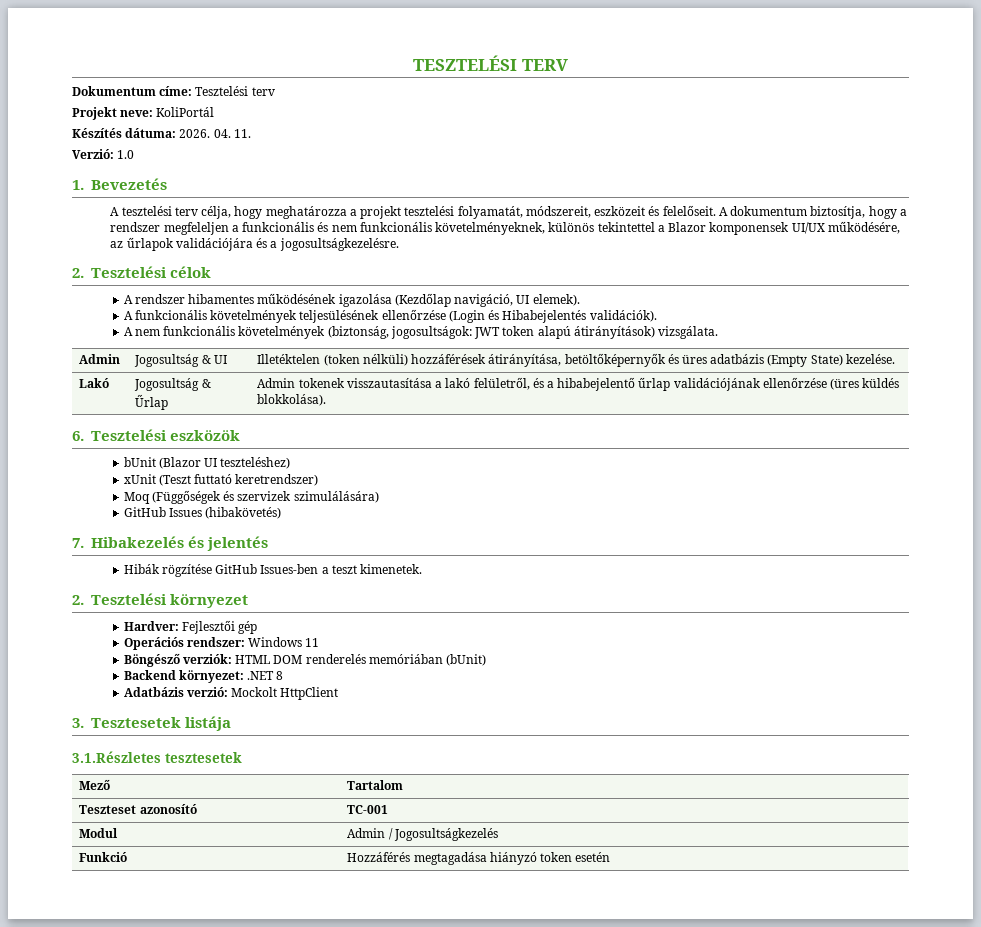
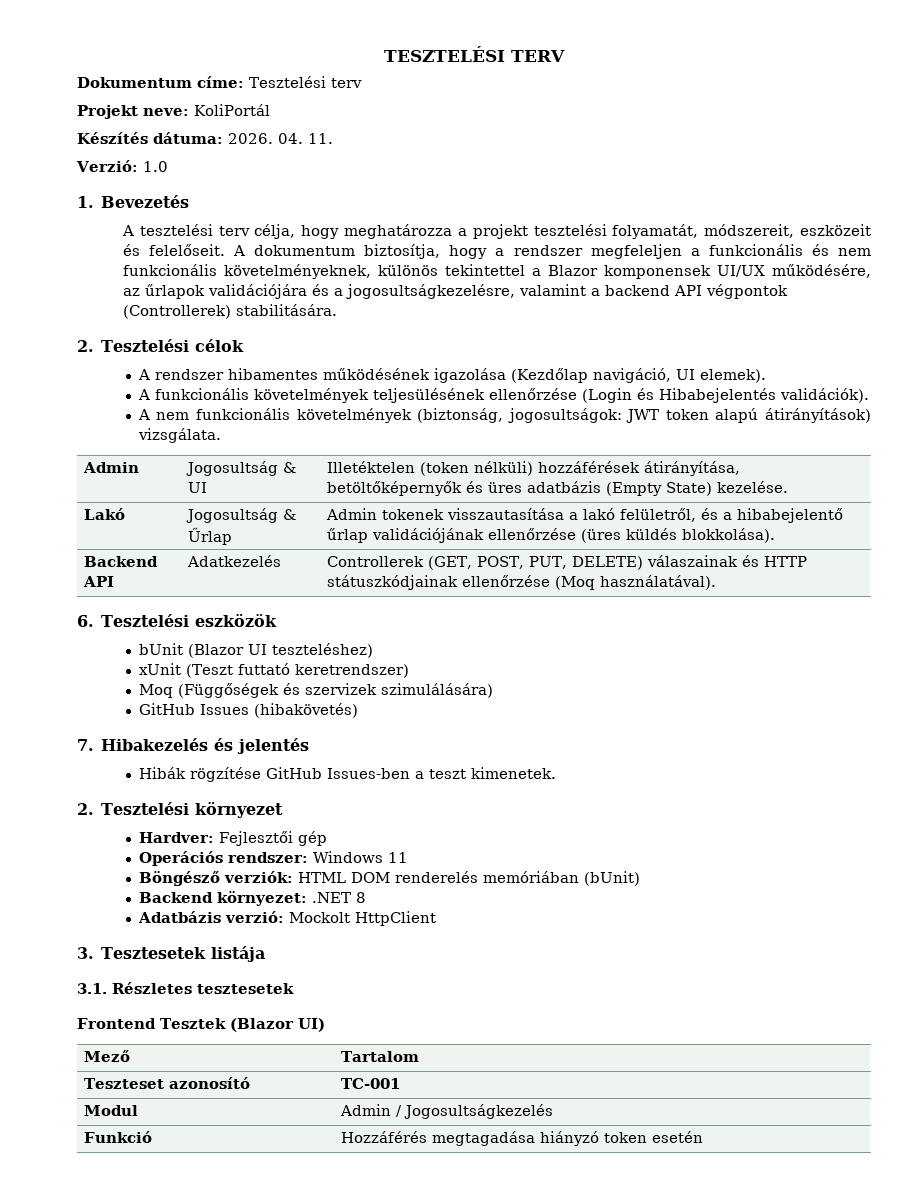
- A dokumentum biztosítja, hogy a rendszer megfeleljen a funkcionális és nem funkcionális követelményeknek, különös tekintettel a Blazor komponensek UI/UX működésére, az űrlapok validációjára és a jogosultságkezelésre.
+ A dokumentum biztosítja, hogy a rendszer megfeleljen a funkcionális és nem funkcionális követelményeknek, különös tekintettel a Blazor komponensek UI/UX működésére, az űrlapok validációjára és a jogosultságkezelésre, valamint a backend API végpontok (Controllerek) stabilitására.
+ Backend API | Adatkezelés | Controllerek (GET, POST, PUT, DELETE) válaszainak és HTTP státuszkódjainak ellenőrzése (Moq használatával).
- 3.1.Részletes tesztesetek
+ 3.1. Részletes tesztesetek
+ Frontend Tesztek (Blazor UI)

